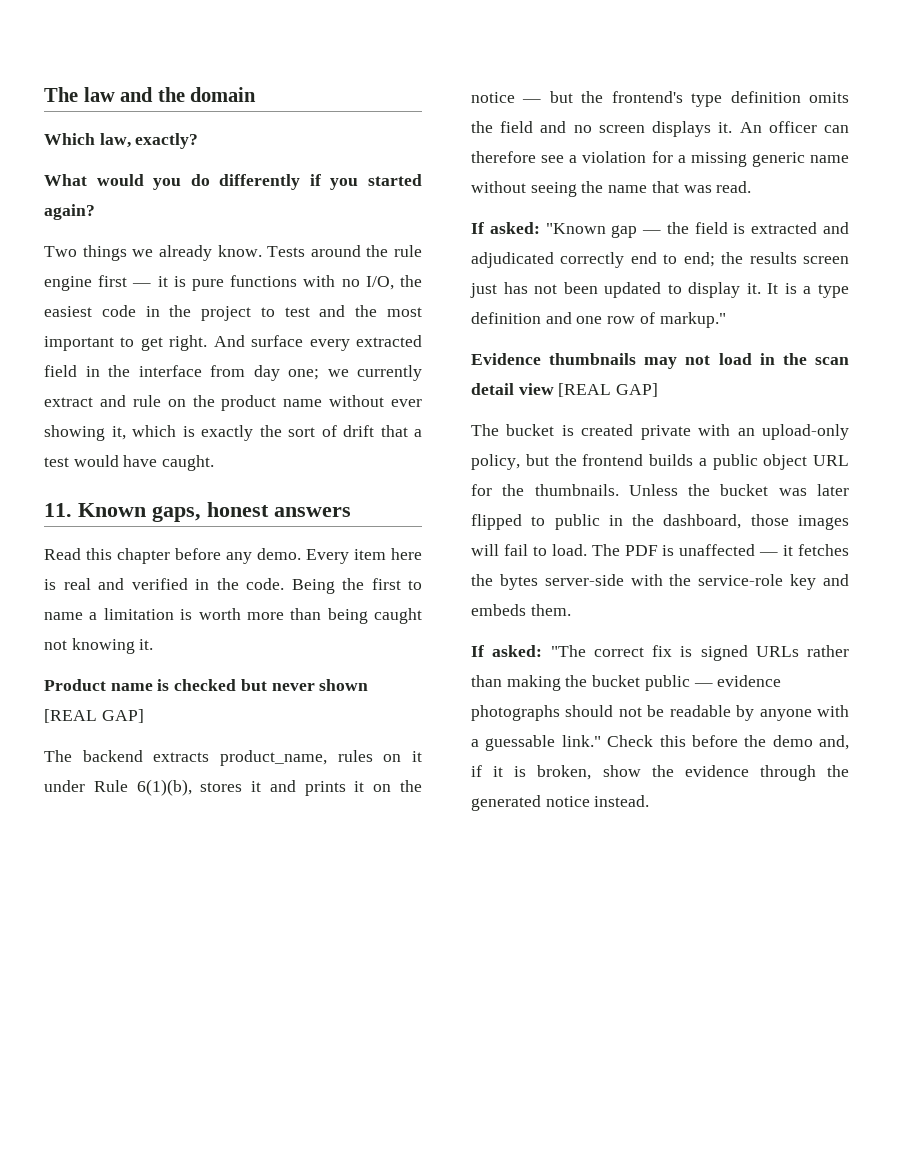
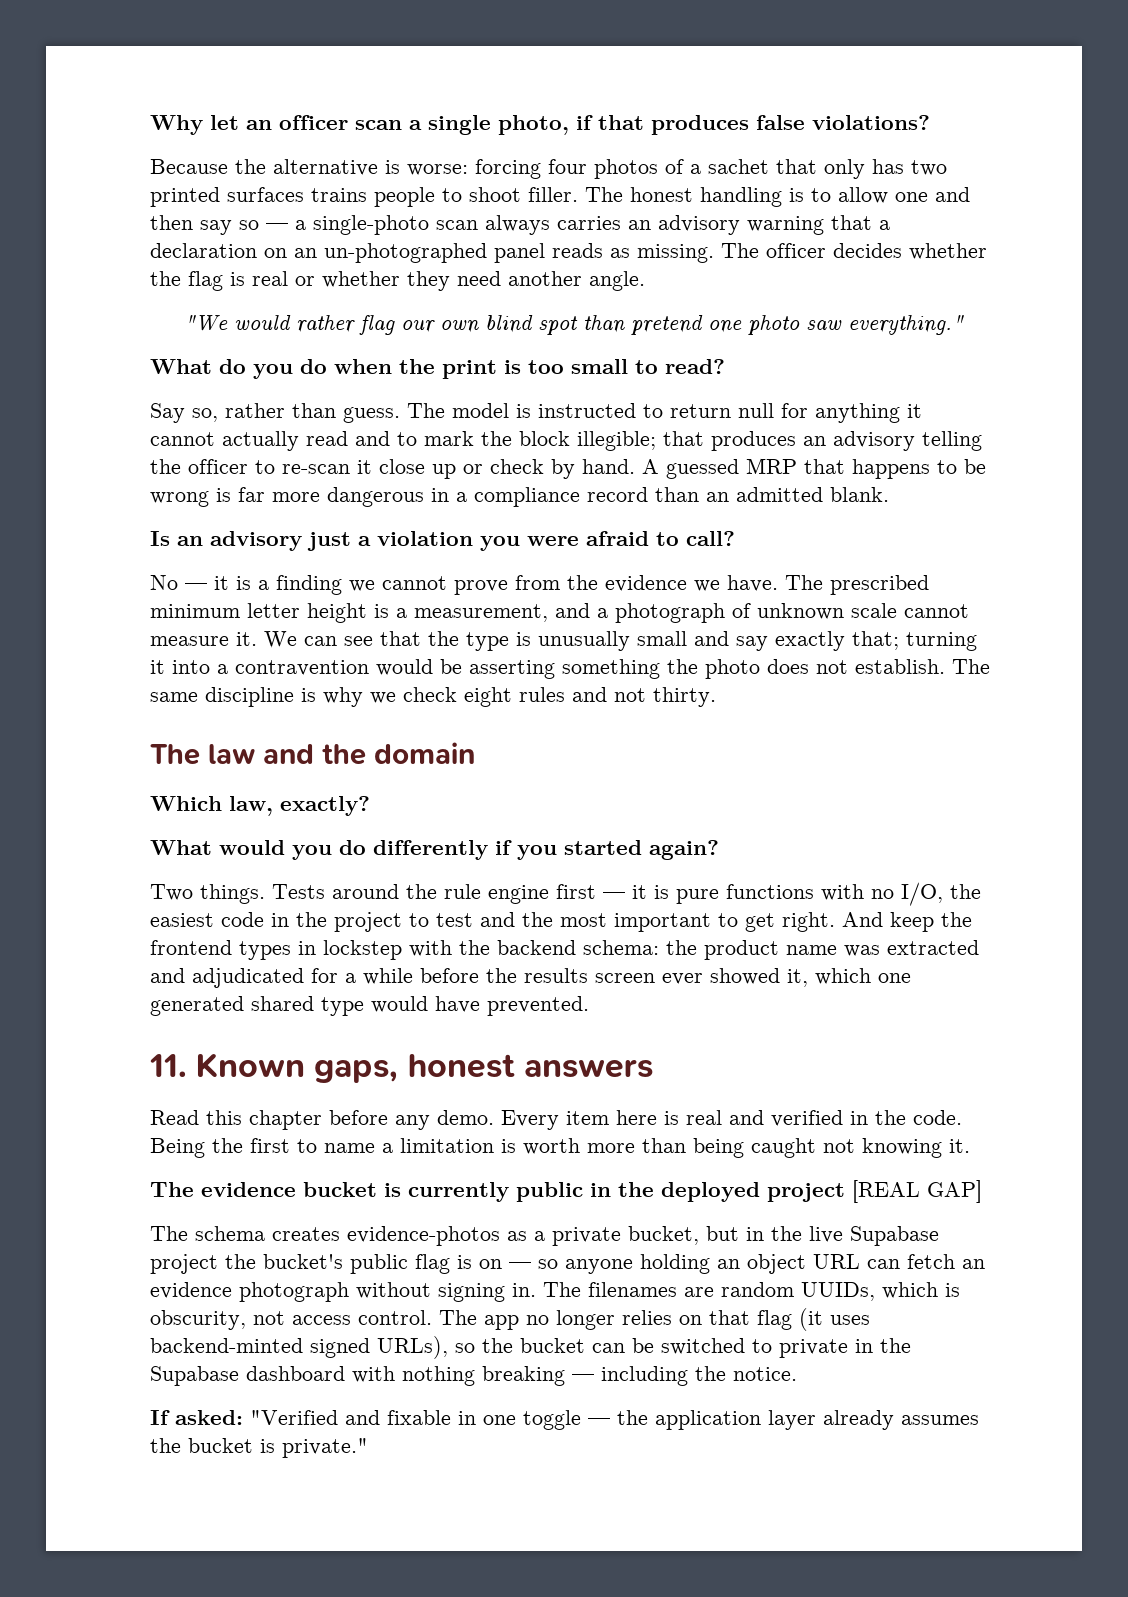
+ Why let an officer scan a single photo, if that produces false violations?
+ Because the alternative is worse: forcing four photos of a sachet that only has two printed surfaces trains people to shoot filler. The honest handling is to allow one and then say so — a single-photo scan always carries an advisory warning that a declaration on an un-photographed panel reads as missing. The officer decides whether the flag is real or whether they need another angle.
+ "We would rather flag our own blind spot than pretend one photo saw everything."
+ What do you do when the print is too small to read?
+ Say so, rather than guess. The model is instructed to return null for anything it cannot actually read and to mark the block illegible; that produces an advisory telling the officer to re-scan it close up or check by hand. A guessed MRP that happens to be wrong is far more dangerous in a compliance record than an admitted blank.
+ Is an advisory just a violation you were afraid to call?
+ No — it is a finding we cannot prove from the evidence we have. The prescribed minimum letter height is a measurement, and a photograph of unknown scale cannot measure it. We can see that the type is unusually small and say exactly that; turning it into a contravention would be asserting something the photo does not establish. The same discipline is why we check eight rules and not thirty.
- Two things we already know.
+ Two things.
- And surface every extracted field in the interface from day one; we currently extract and rule on the product name without ever showing it, which is exactly the sort of drift that a test would have caught.
+ And keep the frontend types in lockstep with the backend schema: the product name was extracted and adjudicated for a while before the results screen ever showed it, which one generated shared type would have prevented.
- Product name is checked but never shown [REAL GAP]
- The backend extracts product_name, rules on it under Rule 6(1)(b), stores it and prints it on the notice — but the frontend's type definition omits the field and no screen displays it. An officer can therefore see a violation for a missing generic name without seeing the name that was read.
- If asked: "Known gap — the field is extracted and adjudicated correctly end to end; the results screen just has not been updated to display it. It is a type definition and one row of markup."
- Evidence thumbnails may not load in the scan detail view [REAL GAP]
- The bucket is created private with an upload-only policy, but the frontend builds a public object URL for the thumbnails. Unless the bucket was later flipped to public in the dashboard, those images will fail to load. The PDF is unaffected — it fetches the bytes server-side with the service-role key and embeds them.
- If asked: "The correct fix is signed URLs rather than making the bucket public — evidence photographs should not be readable by anyone with a guessable link." Check this before the demo and, if it is broken, show the evidence through the generated notice instead.
+ The evidence bucket is currently public in the deployed project [REAL GAP]
+ The schema creates evidence-photos as a private bucket, but in the live Supabase project the bucket's public flag is on — so anyone holding an object URL can fetch an evidence photograph without signing in. The filenames are random UUIDs, which is obscurity, not access control. The app no longer relies on that flag (it uses backend-minted signed URLs), so the bucket can be switched to private in the Supabase dashboard with nothing breaking — including the notice.
+ If asked: "Verified and fixable in one toggle — the application layer already assumes the bucket is private."

